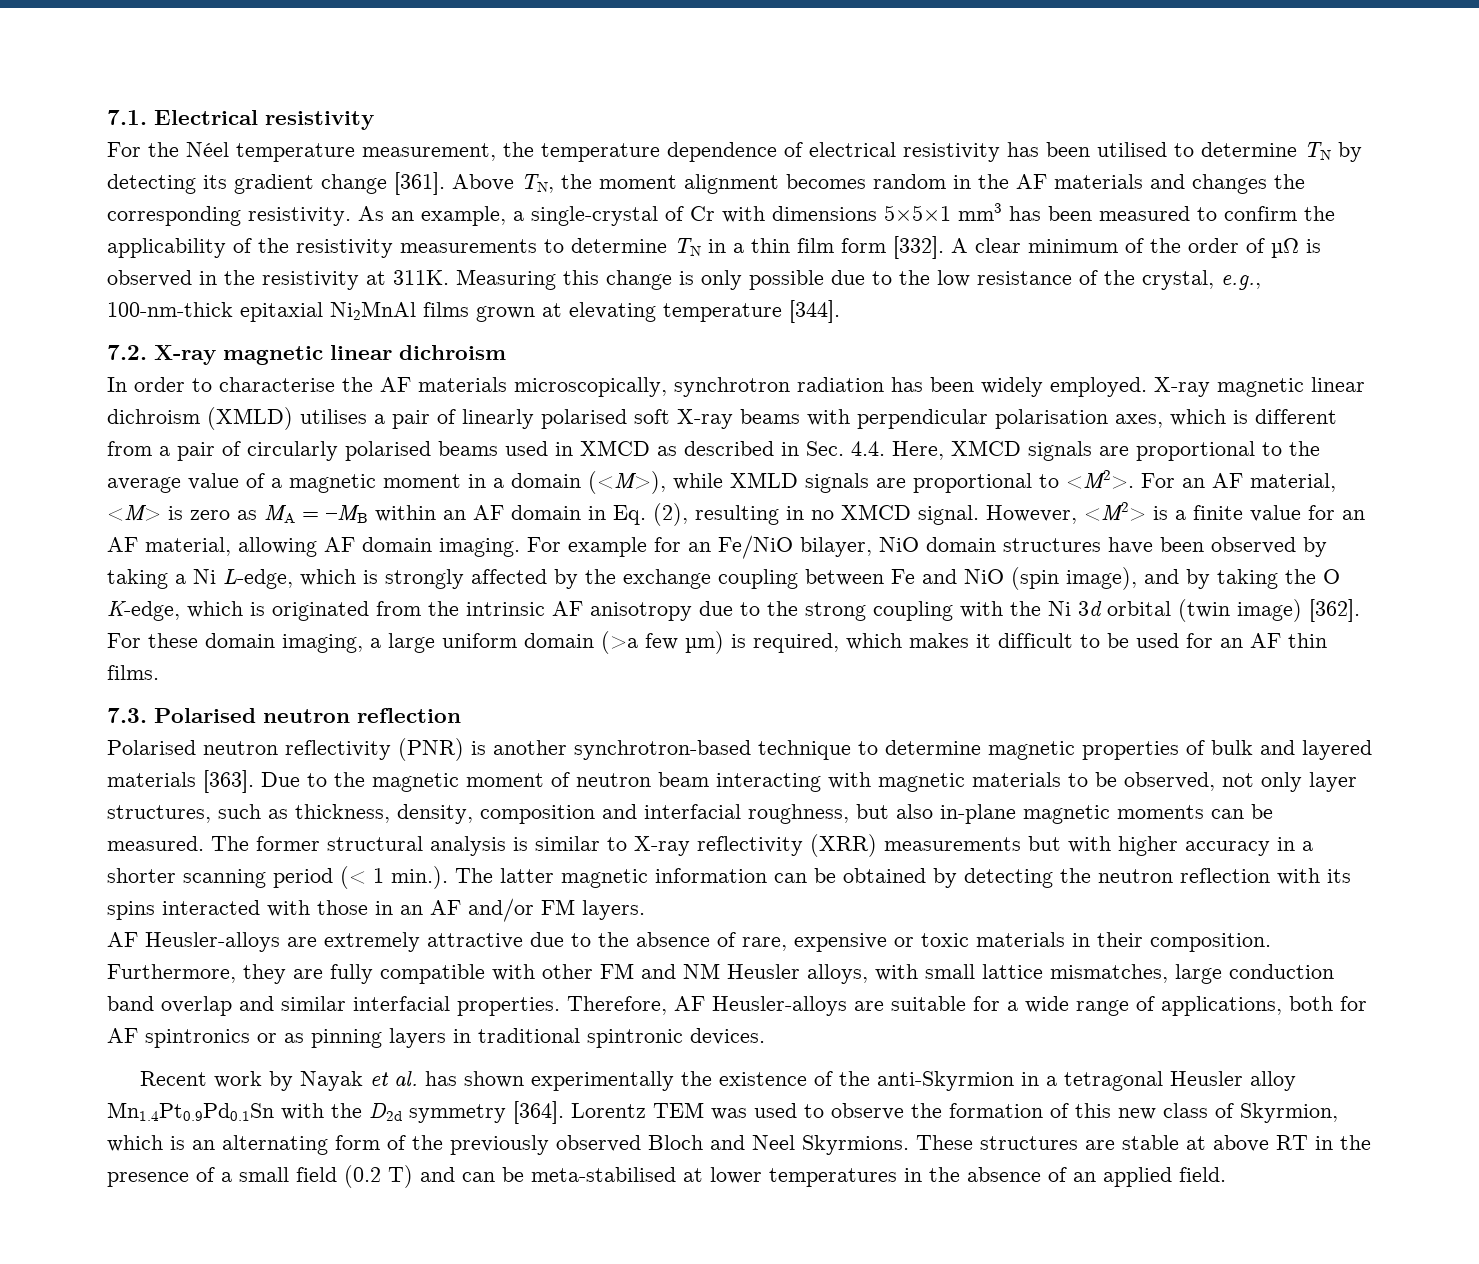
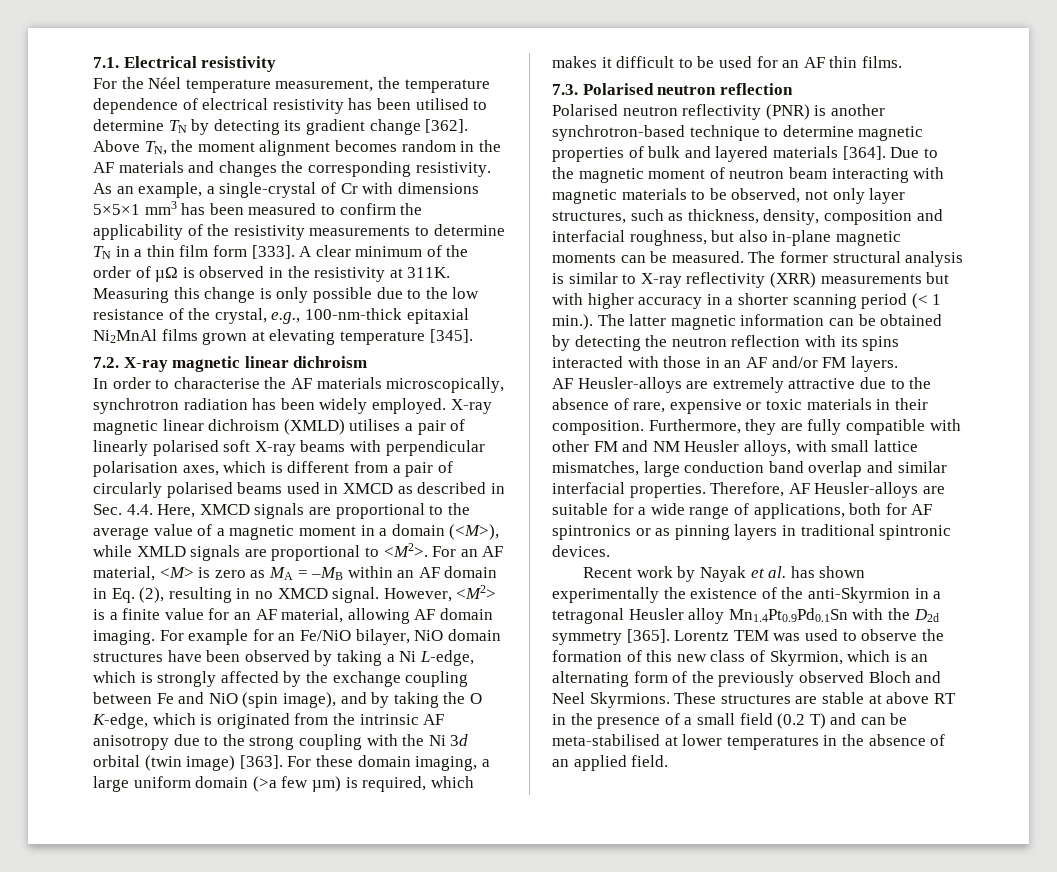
- For the Néel temperature measurement, the temperature dependence of electrical resistivity has been utilised to determine TN by detecting its gradient change [361].
+ For the Néel temperature measurement, the temperature dependence of electrical resistivity has been utilised to determine TN by detecting its gradient change [362].
- As an example, a single-crystal of Cr with dimensions 5×5×1 mm3 has been measured to confirm the applicability of the resistivity measurements to determine TN in a thin film form [332].
+ As an example, a single-crystal of Cr with dimensions 5×5×1 mm3 has been measured to confirm the applicability of the resistivity measurements to determine TN in a thin film form [333].
- Measuring this change is only possible due to the low resistance of the crystal, e.g., 100-nm-thick epitaxial Ni2MnAl films grown at elevating temperature [344].
+ Measuring this change is only possible due to the low resistance of the crystal, e.g., 100-nm-thick epitaxial Ni2MnAl films grown at elevating temperature [345].
- For example for an Fe/NiO bilayer, NiO domain structures have been observed by taking a Ni L-edge, which is strongly affected by the exchange coupling between Fe and NiO (spin image), and by taking the O K-edge, which is originated from the intrinsic AF anisotropy due to the strong coupling with the Ni 3d orbital (twin image) [362].
+ For example for an Fe/NiO bilayer, NiO domain structures have been observed by taking a Ni L-edge, which is strongly affected by the exchange coupling between Fe and NiO (spin image), and by taking the O K-edge, which is originated from the intrinsic AF anisotropy due to the strong coupling with the Ni 3d orbital (twin image) [363].
- Polarised neutron reflectivity (PNR) is another synchrotron-based technique to determine magnetic properties of bulk and layered materials [363].
+ Polarised neutron reflectivity (PNR) is another synchrotron-based technique to determine magnetic properties of bulk and layered materials [364].
- Recent work by Nayak et al. has shown experimentally the existence of the anti-Skyrmion in a tetragonal Heusler alloy Mn1.4Pt0.9Pd0.1Sn with the D2d symmetry [364].
+ Recent work by Nayak et al. has shown experimentally the existence of the anti-Skyrmion in a tetragonal Heusler alloy Mn1.4Pt0.9Pd0.1Sn with the D2d symmetry [365].

